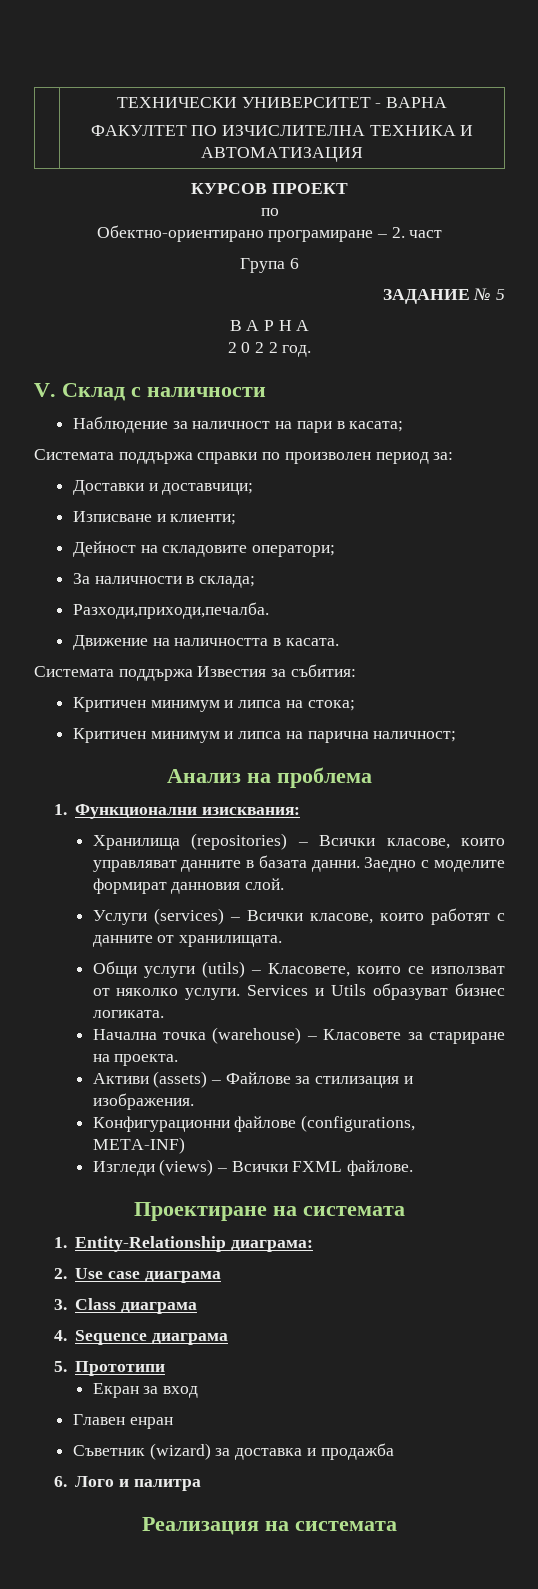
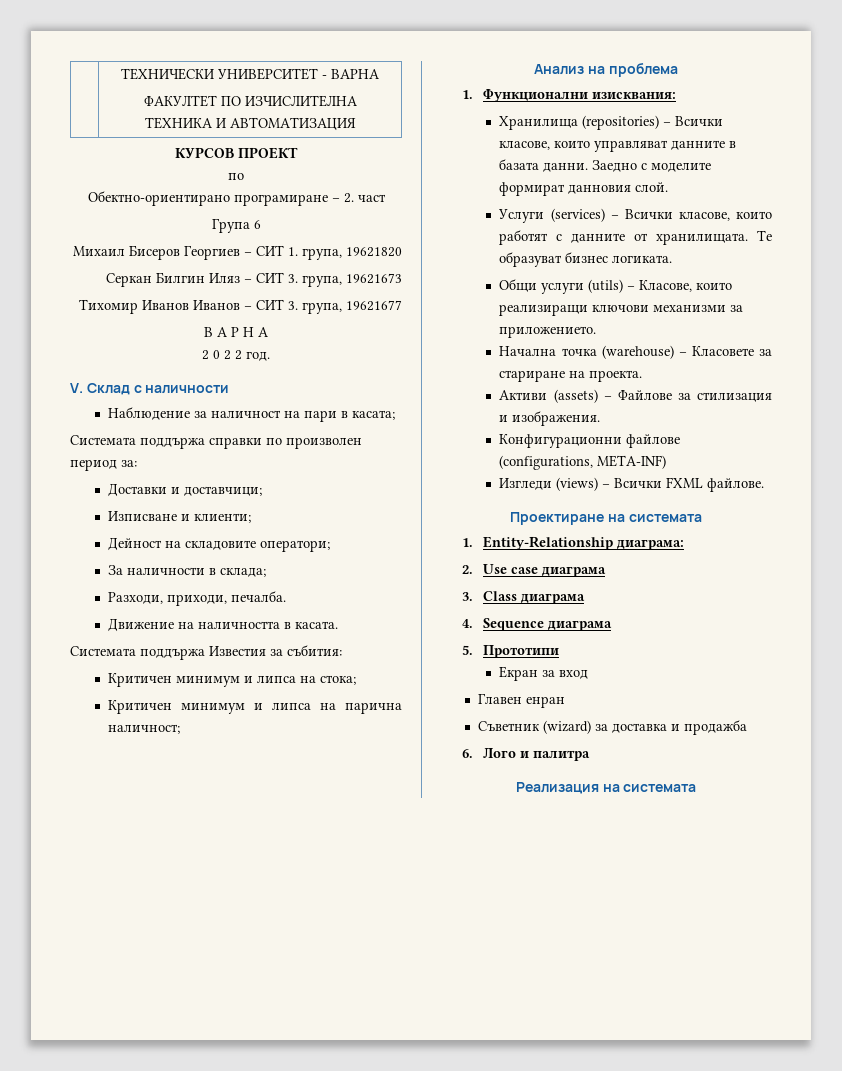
- ЗАДАНИЕ № 5
+ Михаил Бисеров Георгиев – СИТ 1. група, 19621820
+ Серкан Билгин Иляз – СИТ 3. група, 19621673
+ Тихомир Иванов Иванов – СИТ 3. група, 19621677
- Разходи,приходи,печалба.
+ Разходи, приходи, печалба.
+ Те образуват бизнес логиката.
- Общи услуги (utils) – Класовете, които се използват от няколко услуги. Services и Utils образуват бизнес логиката.
+ Общи услуги (utils) – Класове, които реализиращи ключови механизми за приложението.

